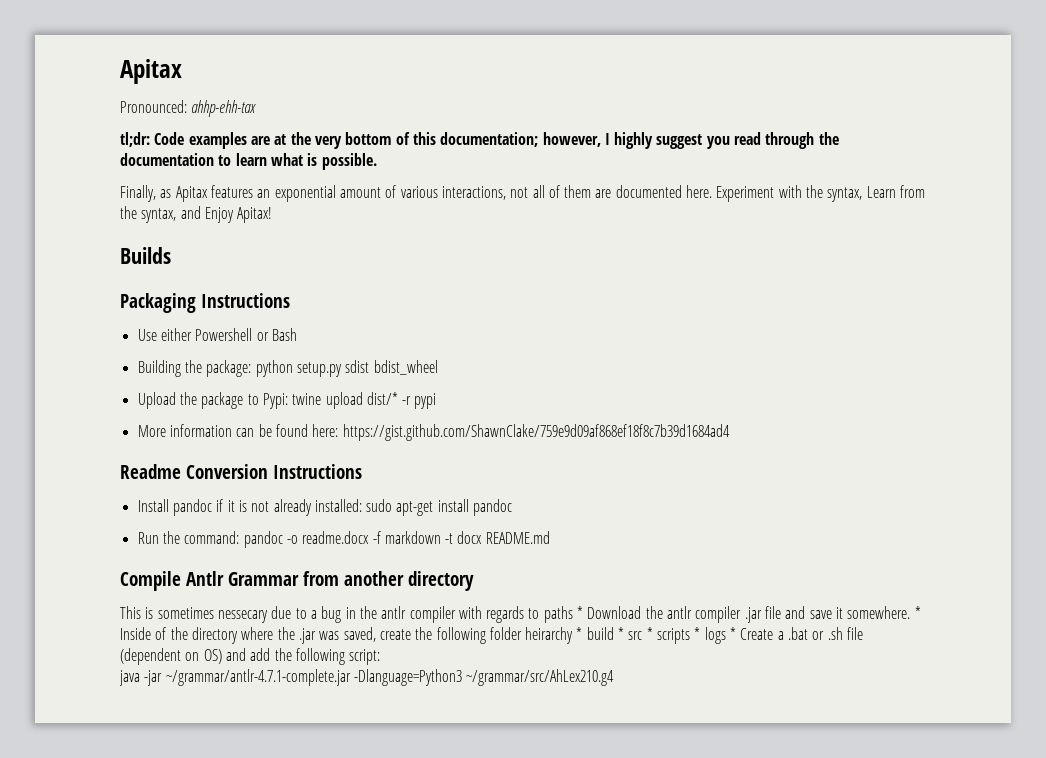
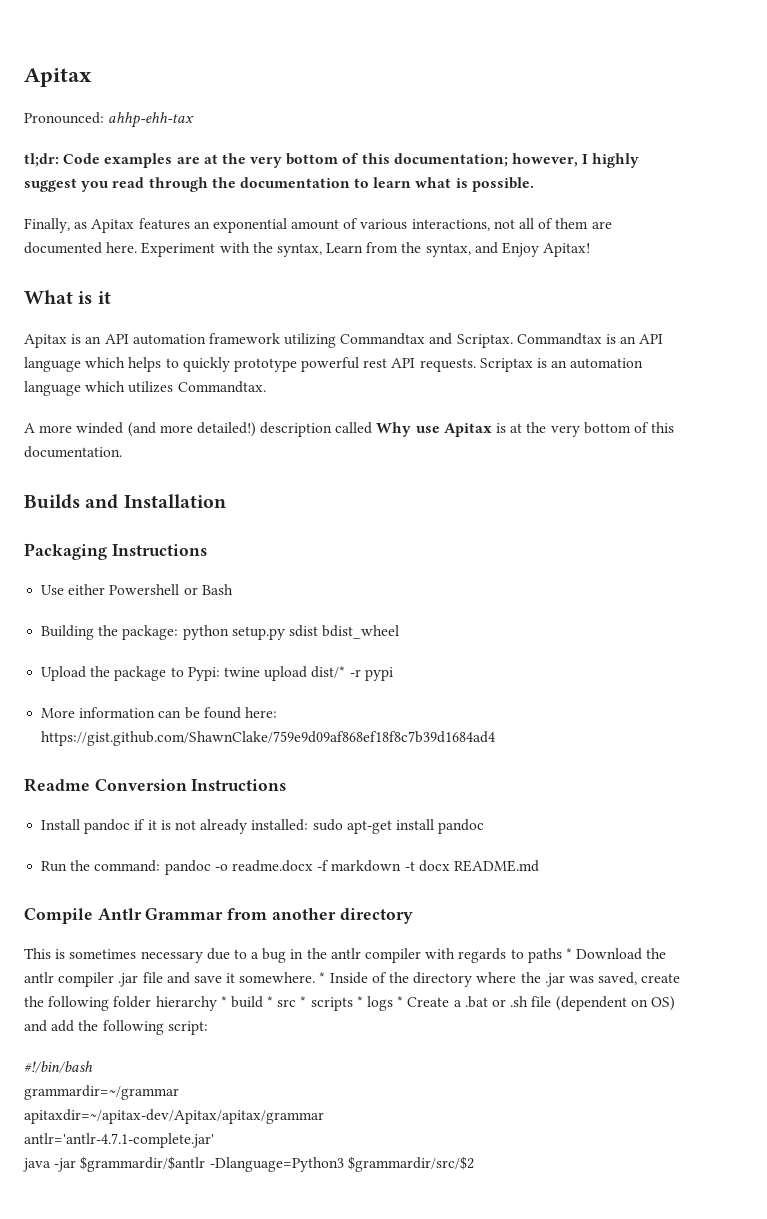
+ What is it
+ Apitax is an API automation framework utilizing Commandtax and Scriptax. Commandtax is an API language which helps to quickly prototype powerful rest API requests. Scriptax is an automation language which utilizes Commandtax.
+ A more winded (and more detailed!) description called Why use Apitax is at the very bottom of this documentation.
- Builds
+ Builds and Installation
- This is sometimes nessecary due to a bug in the antlr compiler with regards to paths * Download the antlr compiler .jar file and save it somewhere.
+ This is sometimes necessary due to a bug in the antlr compiler with regards to paths * Download the antlr compiler .jar file and save it somewhere.
- * Inside of the directory where the .jar was saved, create the following folder heirarchy * build * src * scripts * logs * Create a .bat or .sh file (dependent on OS) and add the following script:
+ * Inside of the directory where the .jar was saved, create the following folder hierarchy * build * src * scripts * logs * Create a .bat or .sh file (dependent on OS) and add the following script:
+ #!/bin/bash
+ grammardir=~/grammar
+ apitaxdir=~/apitax-dev/Apitax/apitax/grammar
+ antlr='antlr-4.7.1-complete.jar'
- java -jar ~/grammar/antlr-4.7.1-complete.jar -Dlanguage=Python3 ~/grammar/src/AhLex210.g4
+ java -jar $grammardir/$antlr -Dlanguage=Python3 $grammardir/src/$2

